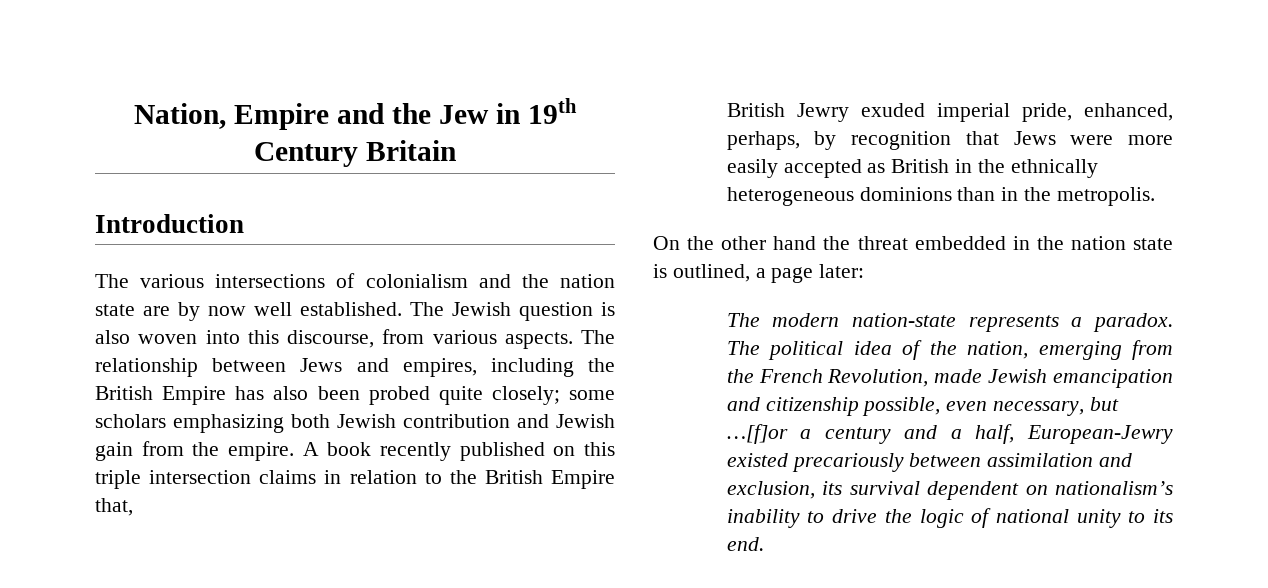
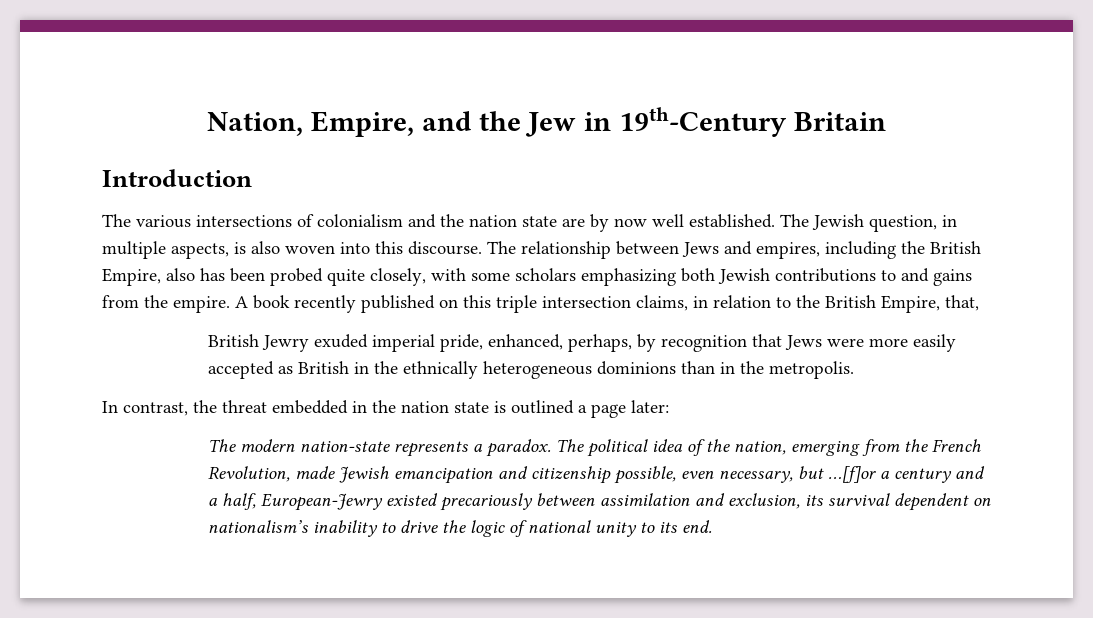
- Nation, Empire and the Jew in 19th Century Britain
+ Nation, Empire, and the Jew in 19th-Century Britain
- The Jewish question is also woven into this discourse, from various aspects.
+ The Jewish question, in multiple aspects, is also woven into this discourse.
- The relationship between Jews and empires, including the British Empire has also been probed quite closely; some scholars emphasizing both Jewish contribution and Jewish gain from the empire.
+ The relationship between Jews and empires, including the British Empire, also has been probed quite closely, with some scholars emphasizing both Jewish contributions to and gains from the empire.
- A book recently published on this triple intersection claims in relation to the British Empire that,
+ A book recently published on this triple intersection claims, in relation to the British Empire, that,
- On the other hand the threat embedded in the nation state is outlined, a page later:
+ In contrast, the threat embedded in the nation state is outlined a page later:

